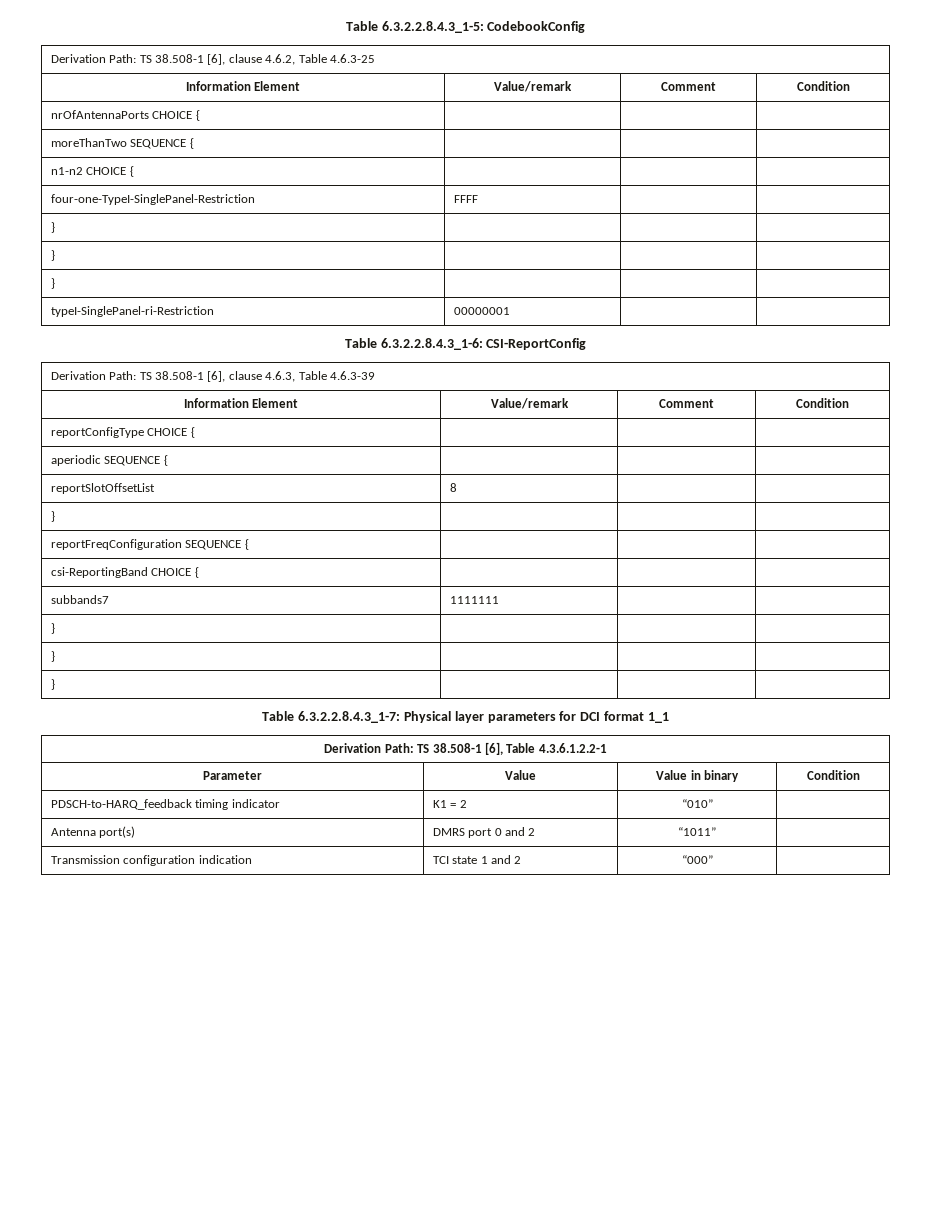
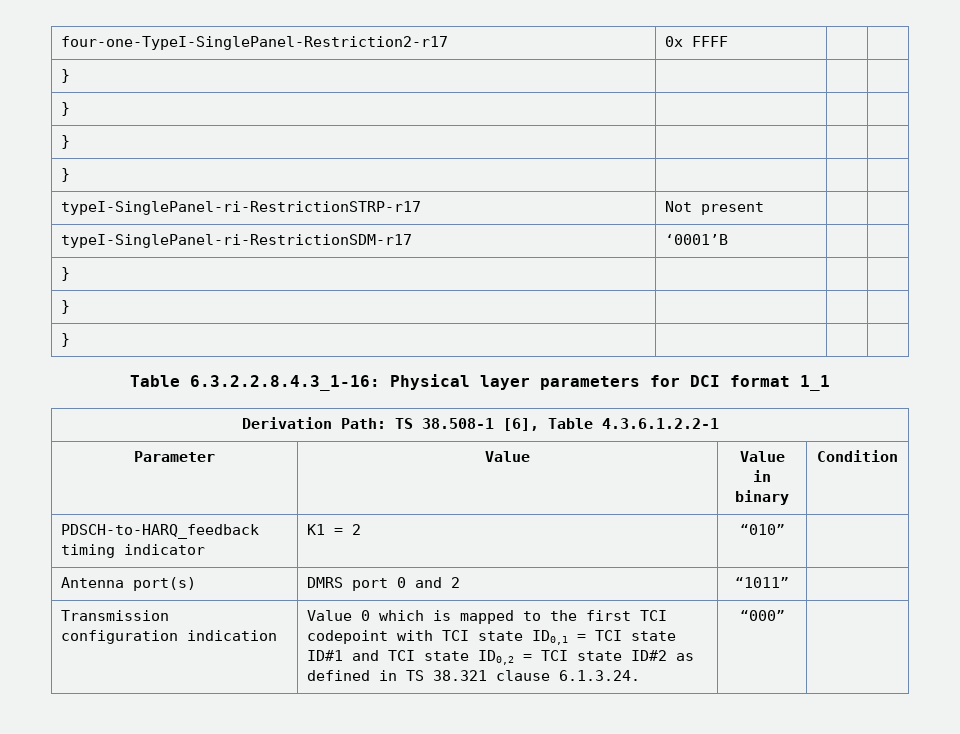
- Table 6.3.2.2.8.4.3_1-5: CodebookConfig
- Derivation Path: TS 38.508-1 [6], clause 4.6.2, Table 4.6.3-25
- Information Element | Value/remark | Comment | Condition
- nrOfAntennaPorts CHOICE { | | |
- moreThanTwo SEQUENCE { | | |
- n1-n2 CHOICE { | | |
- four-one-TypeI-SinglePanel-Restriction | FFFF | |
+ four-one-TypeI-SinglePanel-Restriction2-r17 | 0x FFFF | |
  } | | |
  } | | |
  } | | |
- typeI-SinglePanel-ri-Restriction | 00000001 | |
- Table 6.3.2.2.8.4.3_1-6: CSI-ReportConfig
- Derivation Path: TS 38.508-1 [6], clause 4.6.3, Table 4.6.3-39
- Information Element | Value/remark | Comment | Condition
- reportConfigType CHOICE { | | |
- aperiodic SEQUENCE { | | |
- reportSlotOffsetList | 8 | |
  } | | |
- reportFreqConfiguration SEQUENCE { | | |
- csi-ReportingBand CHOICE { | | |
- subbands7 | 1111111 | |
+ typeI-SinglePanel-ri-RestrictionSTRP-r17 | Not present | |
+ typeI-SinglePanel-ri-RestrictionSDM-r17 | ‘0001’B | |
- Table 6.3.2.2.8.4.3_1-7: Physical layer parameters for DCI format 1_1
+ Table 6.3.2.2.8.4.3_1-16: Physical layer parameters for DCI format 1_1
- Transmission configuration indication | TCI state 1 and 2 | “000” |
+ Transmission configuration indication | Value 0 which is mapped to the first TCI codepoint with TCI state ID0,1 = TCI state ID#1 and TCI state ID0,2 = TCI state ID#2 as defined in TS 38.321 clause 6.1.3.24. | “000” |

